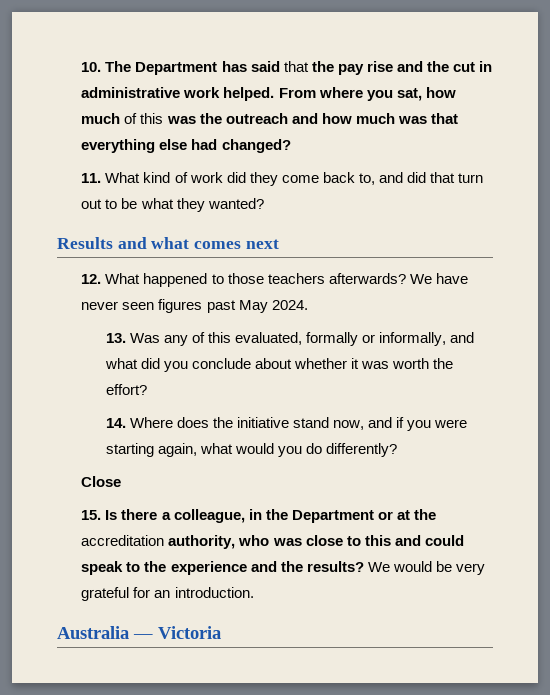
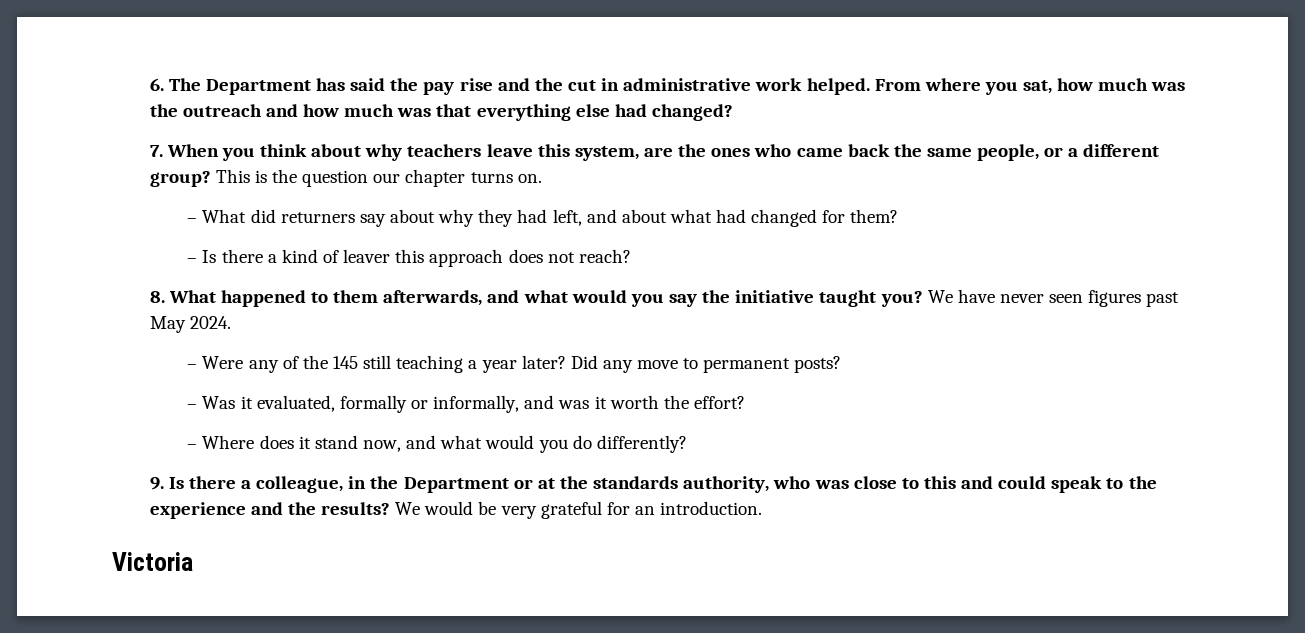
- 10. The Department has said that the pay rise and the cut in administrative work helped.
+ 6. The Department has said the pay rise and the cut in administrative work helped.
- From where you sat, how much of this was the outreach and how much was that everything else had changed?
+ From where you sat, how much was the outreach and how much was that everything else had changed?
- 11. What kind of work did they come back to, and did that turn out to be what they wanted?
- Results and what comes next
- 12. What happened to those teachers afterwards?
+ 7. When you think about why teachers leave this system, are the ones who came back the same people, or a different group? This is the question our chapter turns on.
+ – What did returners say about why they had left, and about what had changed for them?
+ – Is there a kind of leaver this approach does not reach?
+ 8. What happened to them afterwards, and what would you say the initiative taught you?
- 13. Was any of this evaluated, formally or informally, and what did you conclude about whether it was worth the effort?
+ – Were any of the 145 still teaching a year later? Did any move to permanent posts?
+ – Was it evaluated, formally or informally, and was it worth the effort?
- 14. Where does the initiative stand now, and if you were starting again, what would you do differently?
+ – Where does it stand now, and what would you do differently?
- Close
- 15. Is there a colleague, in the Department or at the accreditation authority, who was close to this and could speak to the experience and the results?
+ 9. Is there a colleague, in the Department or at the standards authority, who was close to this and could speak to the experience and the results?
- Australia — Victoria
+ Victoria

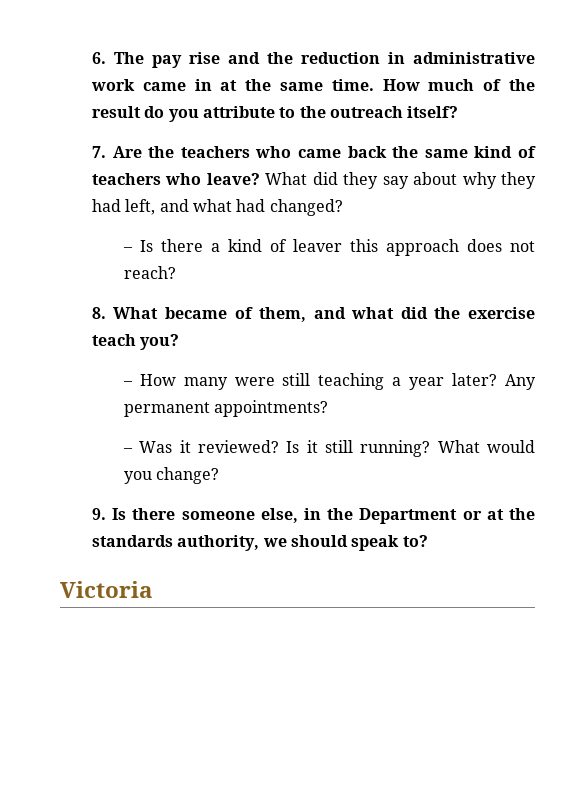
- 6. The Department has said the pay rise and the cut in administrative work helped. From where you sat, how much was the outreach and how much was that everything else had changed?
- 7. When you think about why teachers leave this system, are the ones who came back the same people, or a different group? This is the question our chapter turns on.
- – What did returners say about why they had left, and about what had changed for them?
+ 6. The pay rise and the reduction in administrative work came in at the same time. How much of the result do you attribute to the outreach itself?
+ 7. Are the teachers who came back the same kind of teachers who leave? What did they say about why they had left, and what had changed?
- 8. What happened to them afterwards, and what would you say the initiative taught you? We have never seen figures past May 2024.
- – Were any of the 145 still teaching a year later?
+ 8. What became of them, and what did the exercise teach you?
+ – How many were still teaching a year later?
- Did any move to permanent posts?
- – Was it evaluated, formally or informally, and was it worth the effort?
- – Where does it stand now, and what would you do differently?
+ Any permanent appointments?
+ – Was it reviewed? Is it still running? What would you change?
- 9. Is there a colleague, in the Department or at the standards authority, who was close to this and could speak to the experience and the results? We would be very grateful for an introduction.
+ 9. Is there someone else, in the Department or at the standards authority, we should speak to?

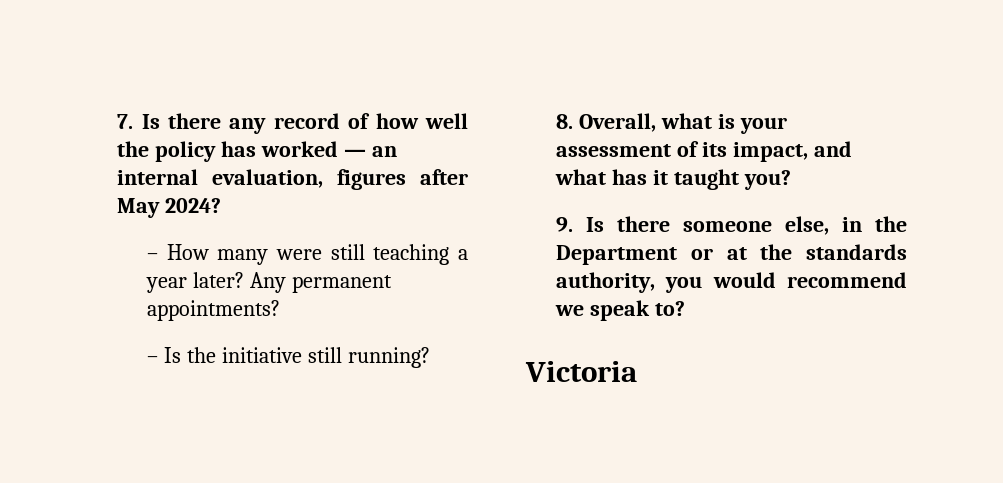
- 6. The pay rise and the reduction in administrative work came in at the same time. How much of the result do you attribute to the outreach itself?
- 7. Are the teachers who came back the same kind of teachers who leave? What did they say about why they had left, and what had changed?
- – Is there a kind of leaver this approach does not reach?
- 8. What became of them, and what did the exercise teach you?
+ 7. Is there any record of how well the policy has worked — an internal evaluation, figures after May 2024?
- – Was it reviewed? Is it still running? What would you change?
+ – Is the initiative still running?
+ 8. Overall, what is your assessment of its impact, and what has it taught you?
- 9. Is there someone else, in the Department or at the standards authority, we should speak to?
+ 9. Is there someone else, in the Department or at the standards authority, you would recommend we speak to?

